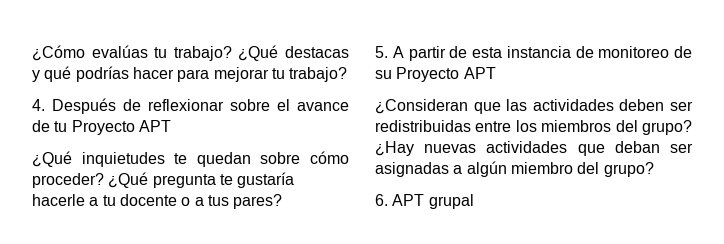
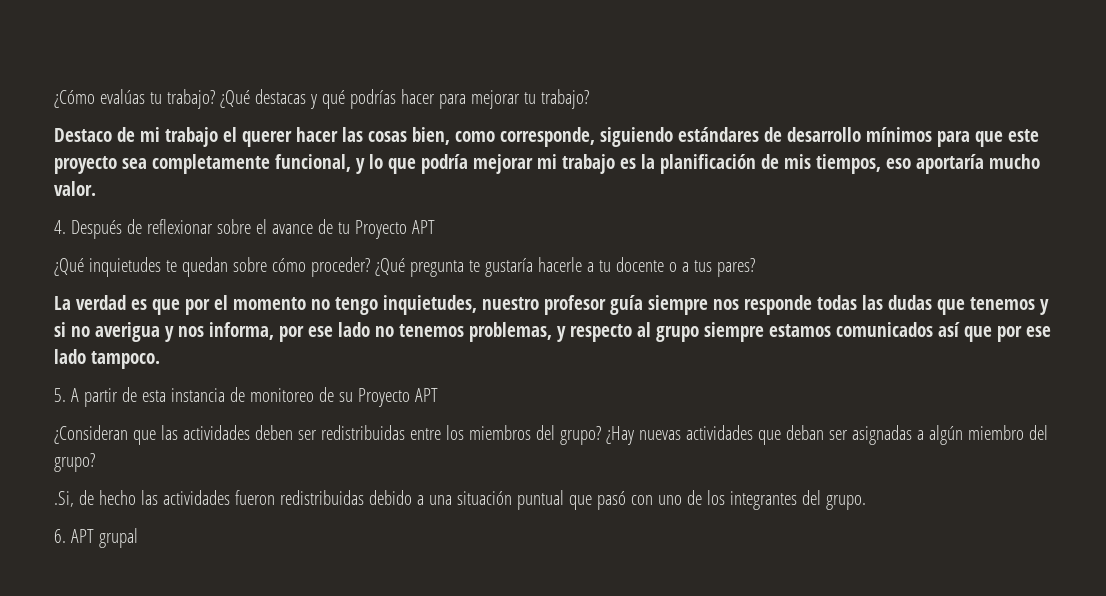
+ Destaco de mi trabajo el querer hacer las cosas bien, como corresponde, siguiendo estándares de desarrollo mínimos para que este proyecto sea completamente funcional, y lo que podría mejorar mi trabajo es la planificación de mis tiempos, eso aportaría mucho valor.
+ La verdad es que por el momento no tengo inquietudes, nuestro profesor guía siempre nos responde todas las dudas que tenemos y si no averigua y nos informa, por ese lado no tenemos problemas, y respecto al grupo siempre estamos comunicados así que por ese lado tampoco.
+ .Si, de hecho las actividades fueron redistribuidas debido a una situación puntual que pasó con uno de los integrantes del grupo.

